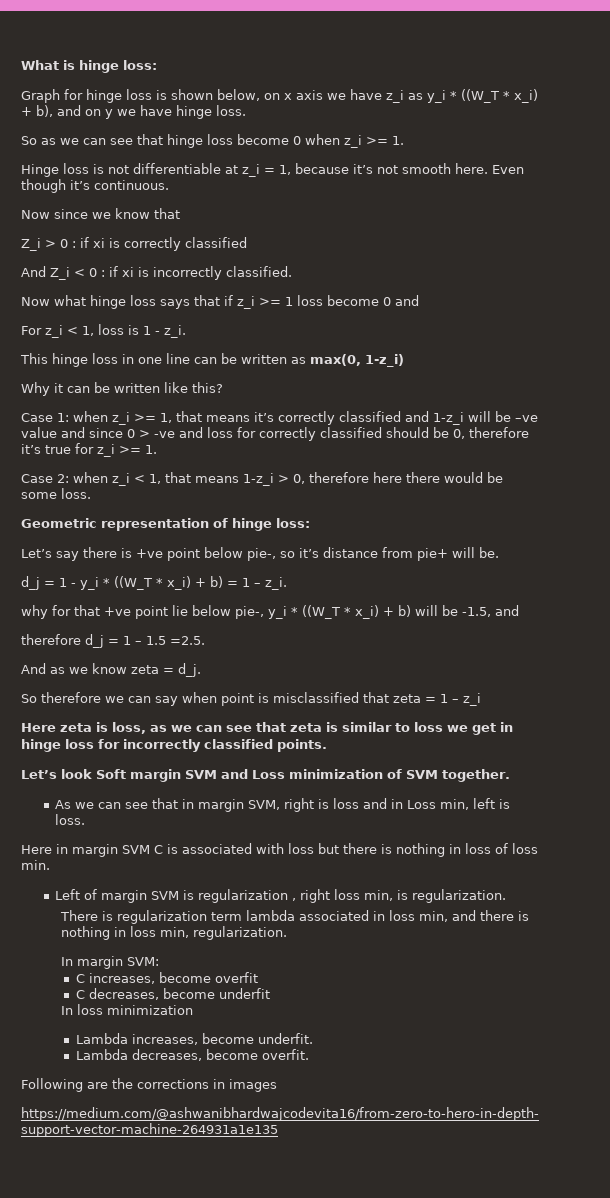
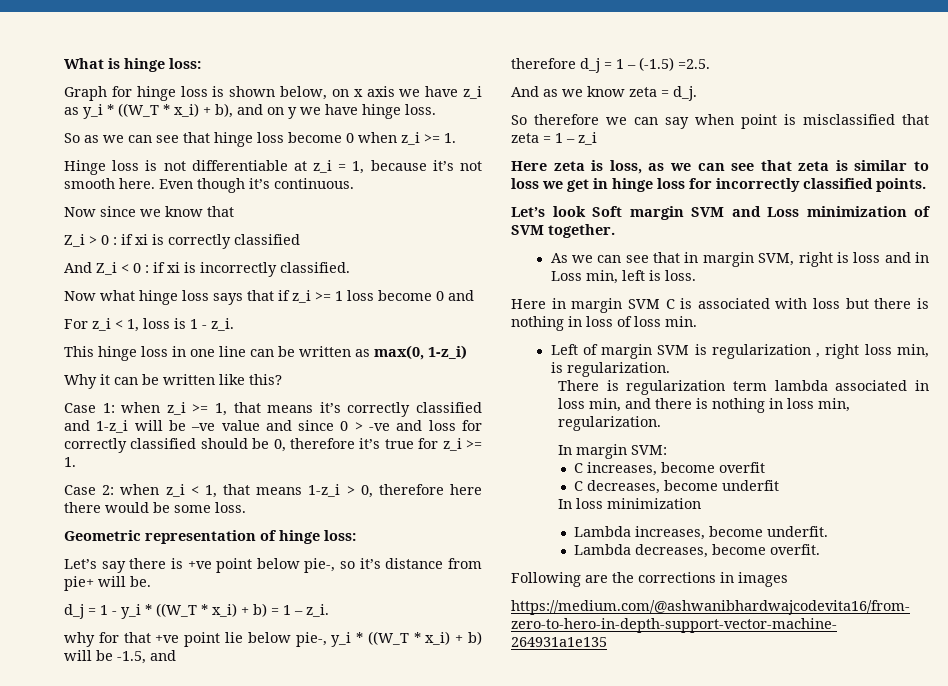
- therefore d_j = 1 – 1.5 =2.5.
+ therefore d_j = 1 – (-1.5) =2.5.

